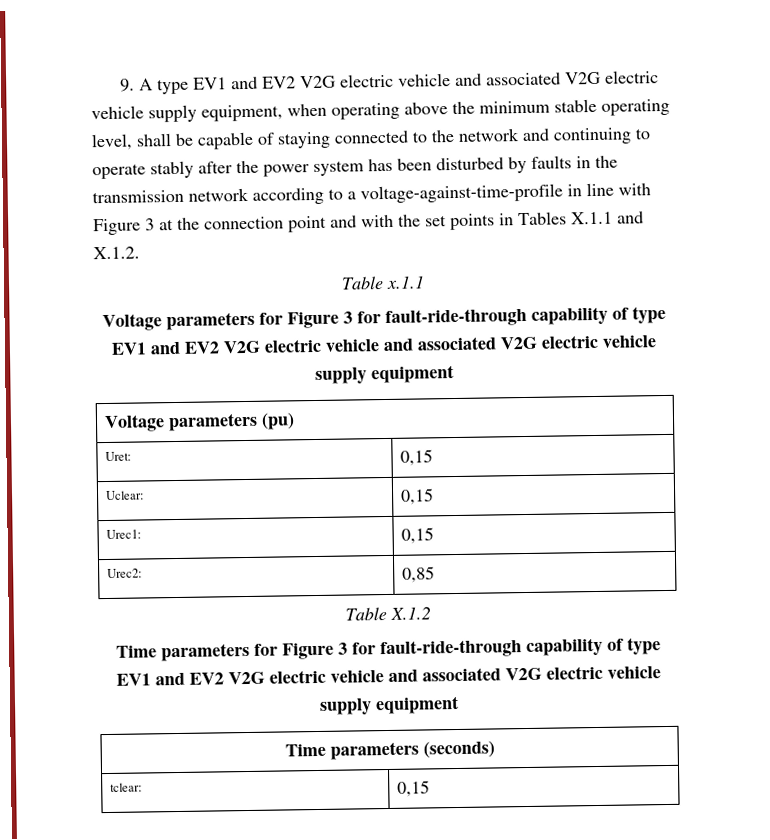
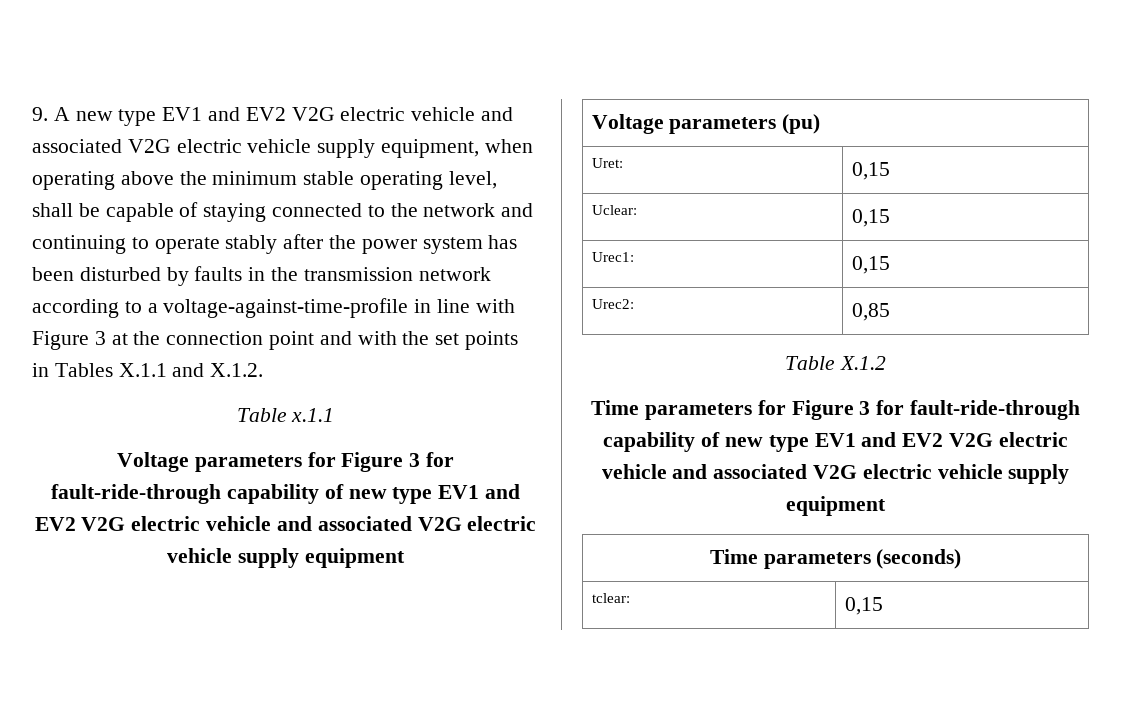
- 9. A type EV1 and EV2 V2G electric vehicle and associated V2G electric vehicle supply equipment, when operating above the minimum stable operating level, shall be capable of staying connected to the network and continuing to operate stably after the power system has been disturbed by faults in the transmission network according to a voltage-against-time-profile in line with Figure 3 at the connection point and with the set points in Tables X.1.1 and X.1.2.
+ 9. A new type EV1 and EV2 V2G electric vehicle and associated V2G electric vehicle supply equipment, when operating above the minimum stable operating level, shall be capable of staying connected to the network and continuing to operate stably after the power system has been disturbed by faults in the transmission network according to a voltage-against-time-profile in line with Figure 3 at the connection point and with the set points in Tables X.1.1 and X.1.2.
- Voltage parameters for Figure 3 for fault-ride-through capability of type EV1 and EV2 V2G electric vehicle and associated V2G electric vehicle supply equipment
+ Voltage parameters for Figure 3 for fault-ride-through capability of new type EV1 and EV2 V2G electric vehicle and associated V2G electric vehicle supply equipment
- Time parameters for Figure 3 for fault-ride-through capability of type EV1 and EV2 V2G electric vehicle and associated V2G electric vehicle supply equipment
+ Time parameters for Figure 3 for fault-ride-through capability of new type EV1 and EV2 V2G electric vehicle and associated V2G electric vehicle supply equipment

